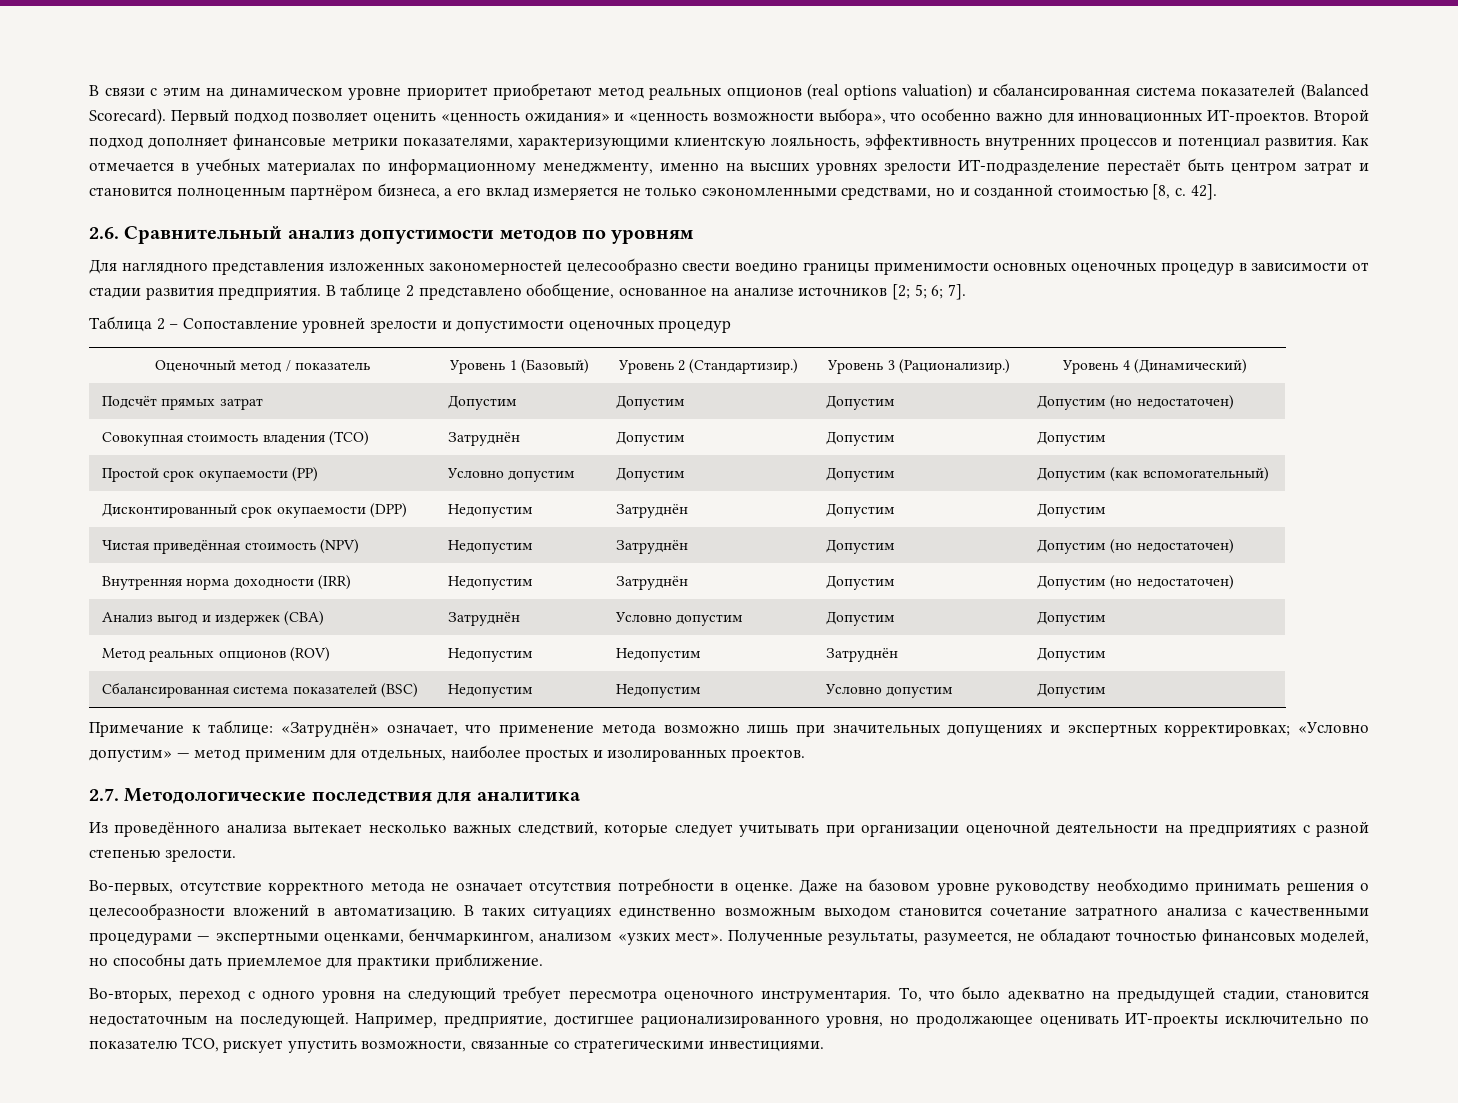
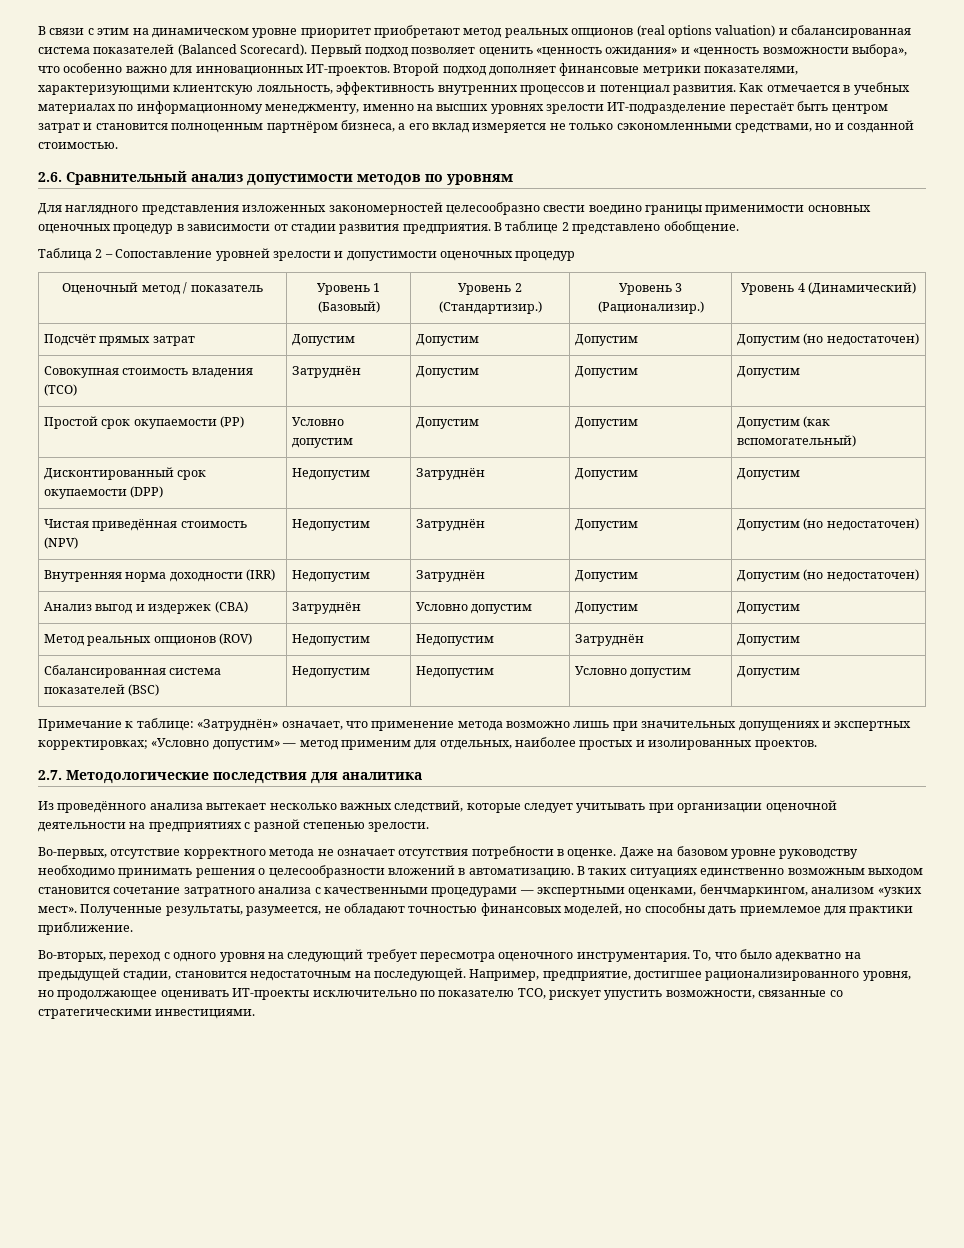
- Как отмечается в учебных материалах по информационному менеджменту, именно на высших уровнях зрелости ИТ-подразделение перестаёт быть центром затрат и становится полноценным партнёром бизнеса, а его вклад измеряется не только сэкономленными средствами, но и созданной стоимостью [8, с. 42].
+ Как отмечается в учебных материалах по информационному менеджменту, именно на высших уровнях зрелости ИТ-подразделение перестаёт быть центром затрат и становится полноценным партнёром бизнеса, а его вклад измеряется не только сэкономленными средствами, но и созданной стоимостью.
- В таблице 2 представлено обобщение, основанное на анализе источников [2; 5; 6; 7].
+ В таблице 2 представлено обобщение.

